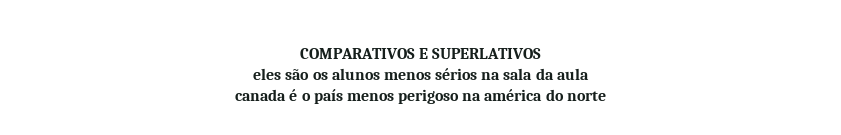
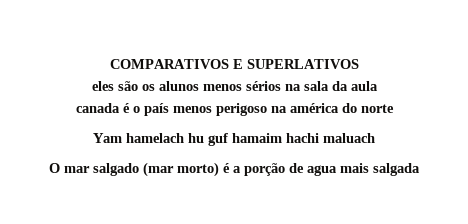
+ Yam hamelach hu guf hamaim hachi maluach
+ O mar salgado (mar morto) é a porção de agua mais salgada

